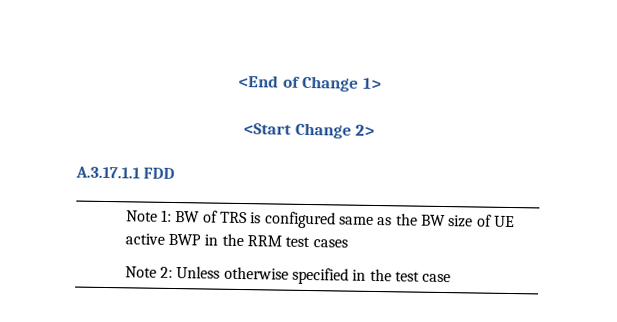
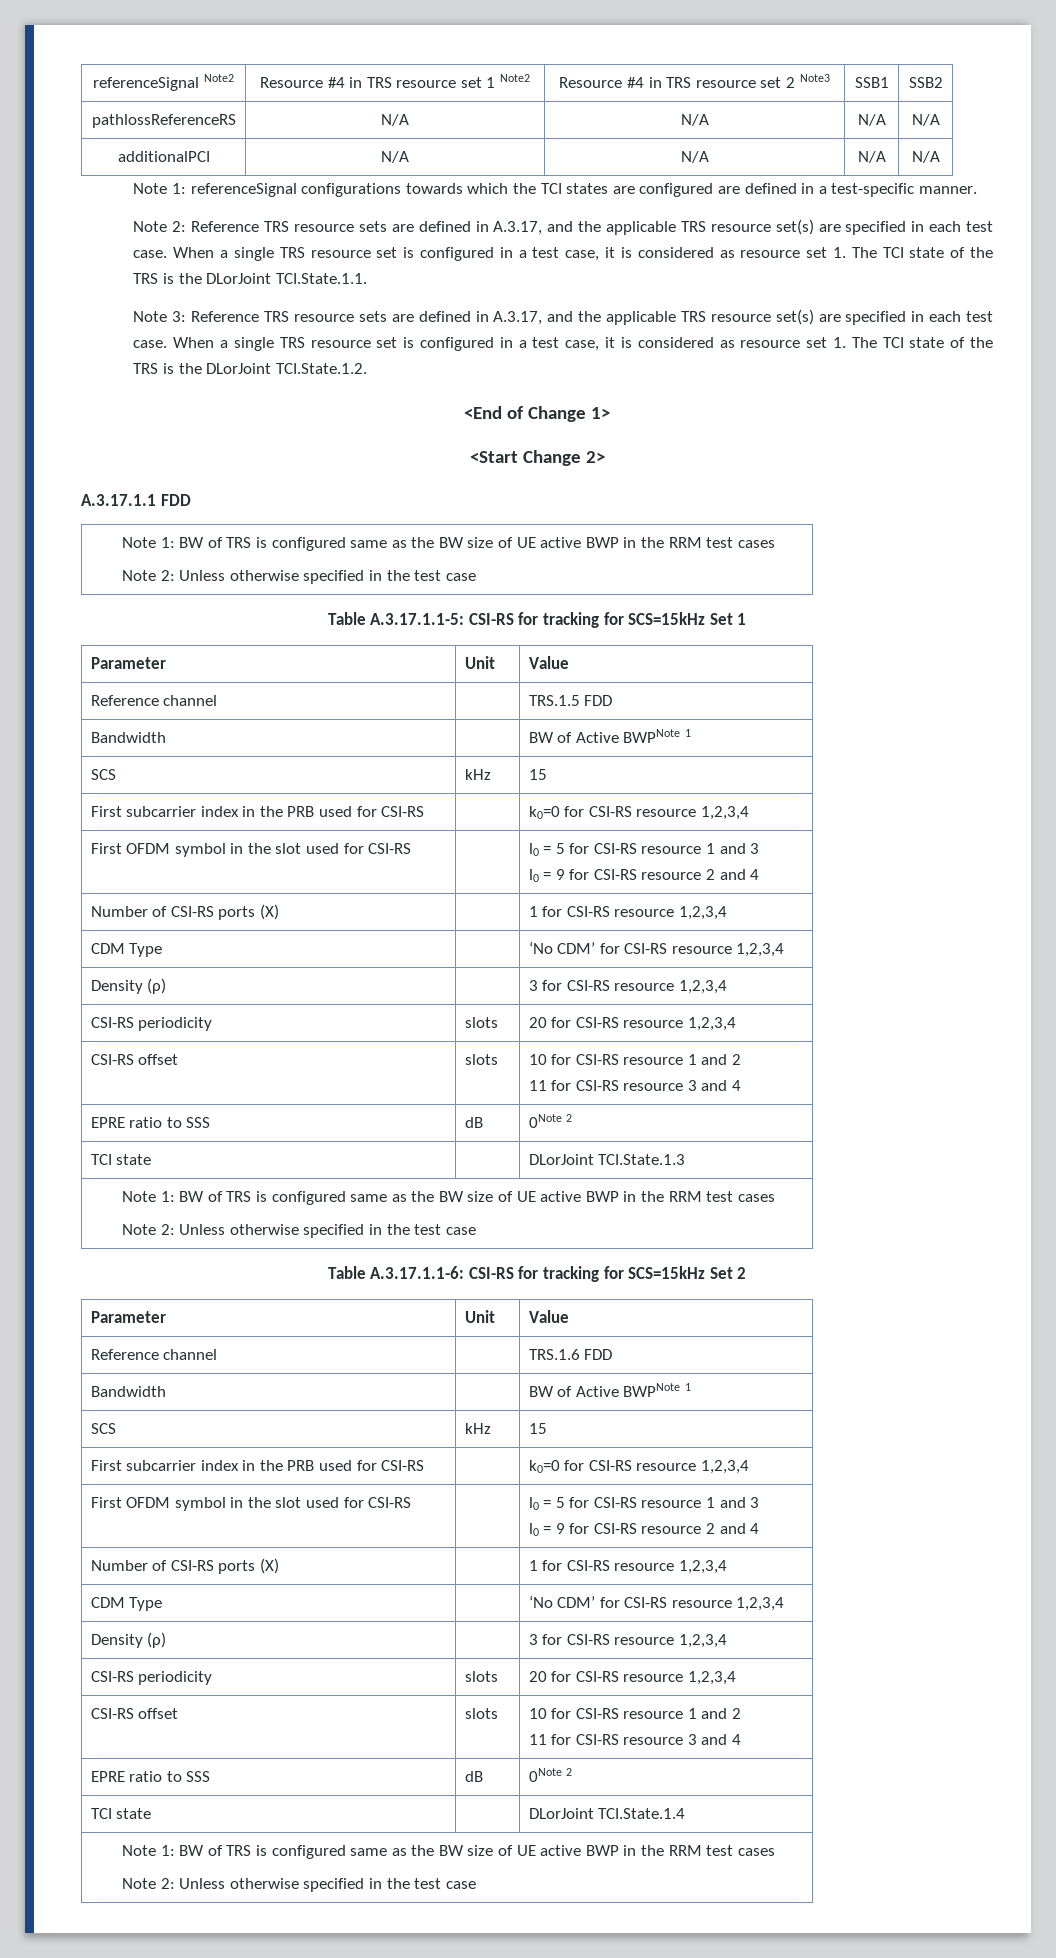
+ referenceSignal Note2 | Resource #4 in TRS resource set 1 Note2 | Resource #4 in TRS resource set 2 Note3 | SSB1 | SSB2
+ pathlossReferenceRS | N/A | N/A | N/A | N/A
+ additionalPCI | N/A | N/A | N/A | N/A
+ Note 1: referenceSignal configurations towards which the TCI states are configured are defined in a test-specific manner.
+ Note 2: Reference TRS resource sets are defined in A.3.17, and the applicable TRS resource set(s) are specified in each test case. When a single TRS resource set is configured in a test case, it is considered as resource set 1. The TCI state of the TRS is the DLorJoint TCI.State.1.1.
+ Note 3: Reference TRS resource sets are defined in A.3.17, and the applicable TRS resource set(s) are specified in each test case. When a single TRS resource set is configured in a test case, it is considered as resource set 1. The TCI state of the TRS is the DLorJoint TCI.State.1.2.
+ Table A.3.17.1.1-5: CSI-RS for tracking for SCS=15kHz Set 1
+ Parameter | Unit | Value
+ Reference channel | | TRS.1.5 FDD
+ Bandwidth | | BW of Active BWPNote 1
+ SCS | kHz | 15
+ First subcarrier index in the PRB used for CSI-RS | | k0=0 for CSI-RS resource 1,2,3,4
+ First OFDM symbol in the slot used for CSI-RS | | l0 = 5 for CSI-RS resource 1 and 3
+ l0 = 9 for CSI-RS resource 2 and 4
+ Number of CSI-RS ports (X) | | 1 for CSI-RS resource 1,2,3,4
+ CDM Type | | ‘No CDM’ for CSI-RS resource 1,2,3,4
+ Density (ρ) | | 3 for CSI-RS resource 1,2,3,4
+ CSI-RS periodicity | slots | 20 for CSI-RS resource 1,2,3,4
+ CSI-RS offset | slots | 10 for CSI-RS resource 1 and 2
+ 11 for CSI-RS resource 3 and 4
+ EPRE ratio to SSS | dB | 0Note 2
+ TCI state | | DLorJoint TCI.State.1.3
+ Note 1: BW of TRS is configured same as the BW size of UE active BWP in the RRM test cases
+ Note 2: Unless otherwise specified in the test case
+ Table A.3.17.1.1-6: CSI-RS for tracking for SCS=15kHz Set 2
+ Parameter | Unit | Value
+ Reference channel | | TRS.1.6 FDD
+ Bandwidth | | BW of Active BWPNote 1
+ SCS | kHz | 15
+ First subcarrier index in the PRB used for CSI-RS | | k0=0 for CSI-RS resource 1,2,3,4
+ First OFDM symbol in the slot used for CSI-RS | | l0 = 5 for CSI-RS resource 1 and 3
+ l0 = 9 for CSI-RS resource 2 and 4
+ Number of CSI-RS ports (X) | | 1 for CSI-RS resource 1,2,3,4
+ CDM Type | | ‘No CDM’ for CSI-RS resource 1,2,3,4
+ Density (ρ) | | 3 for CSI-RS resource 1,2,3,4
+ CSI-RS periodicity | slots | 20 for CSI-RS resource 1,2,3,4
+ CSI-RS offset | slots | 10 for CSI-RS resource 1 and 2
+ 11 for CSI-RS resource 3 and 4
+ EPRE ratio to SSS | dB | 0Note 2
+ TCI state | | DLorJoint TCI.State.1.4
+ Note 1: BW of TRS is configured same as the BW size of UE active BWP in the RRM test cases
+ Note 2: Unless otherwise specified in the test case

